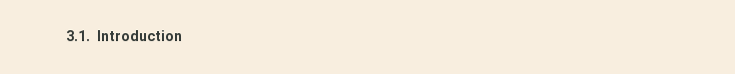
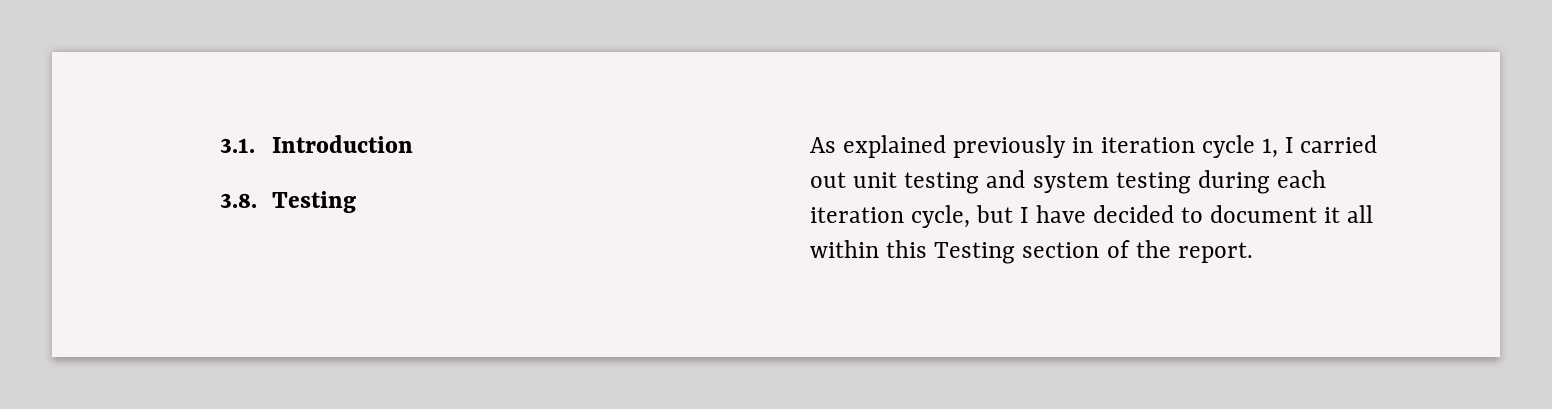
+ 3.8. Testing
+ As explained previously in iteration cycle 1, I carried out unit testing and system testing during each iteration cycle, but I have decided to document it all within this Testing section of the report.

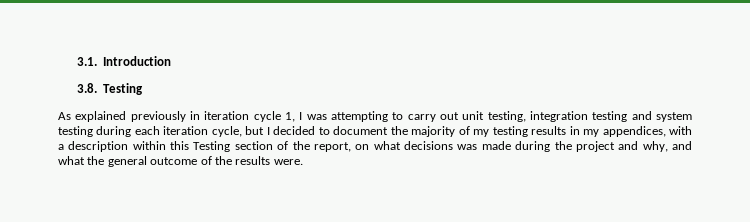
- As explained previously in iteration cycle 1, I carried out unit testing and system testing during each iteration cycle, but I have decided to document it all within this Testing section of the report.
+ As explained previously in iteration cycle 1, I was attempting to carry out unit testing, integration testing and system testing during each iteration cycle, but I decided to document the majority of my testing results in my appendices, with a description within this Testing section of the report, on what decisions was made during the project and why, and what the general outcome of the results were.

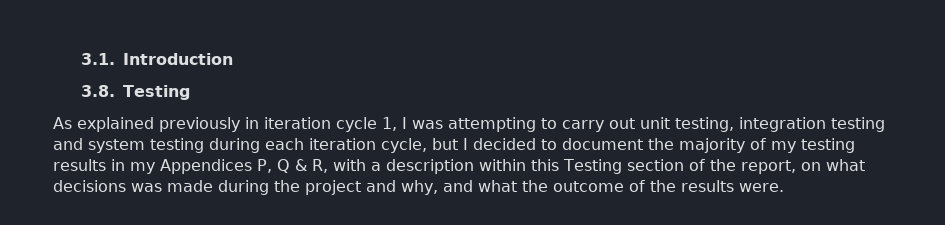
- As explained previously in iteration cycle 1, I was attempting to carry out unit testing, integration testing and system testing during each iteration cycle, but I decided to document the majority of my testing results in my appendices, with a description within this Testing section of the report, on what decisions was made during the project and why, and what the general outcome of the results were.
+ As explained previously in iteration cycle 1, I was attempting to carry out unit testing, integration testing and system testing during each iteration cycle, but I decided to document the majority of my testing results in my Appendices P, Q & R, with a description within this Testing section of the report, on what decisions was made during the project and why, and what the outcome of the results were.

